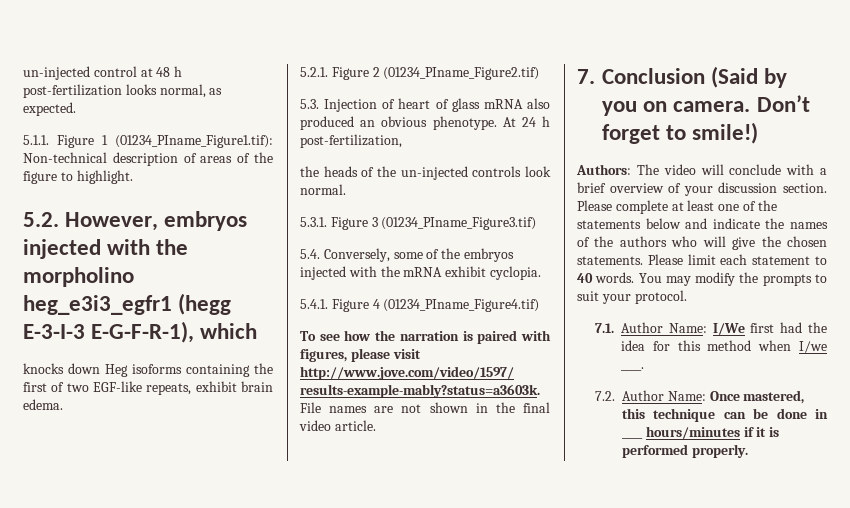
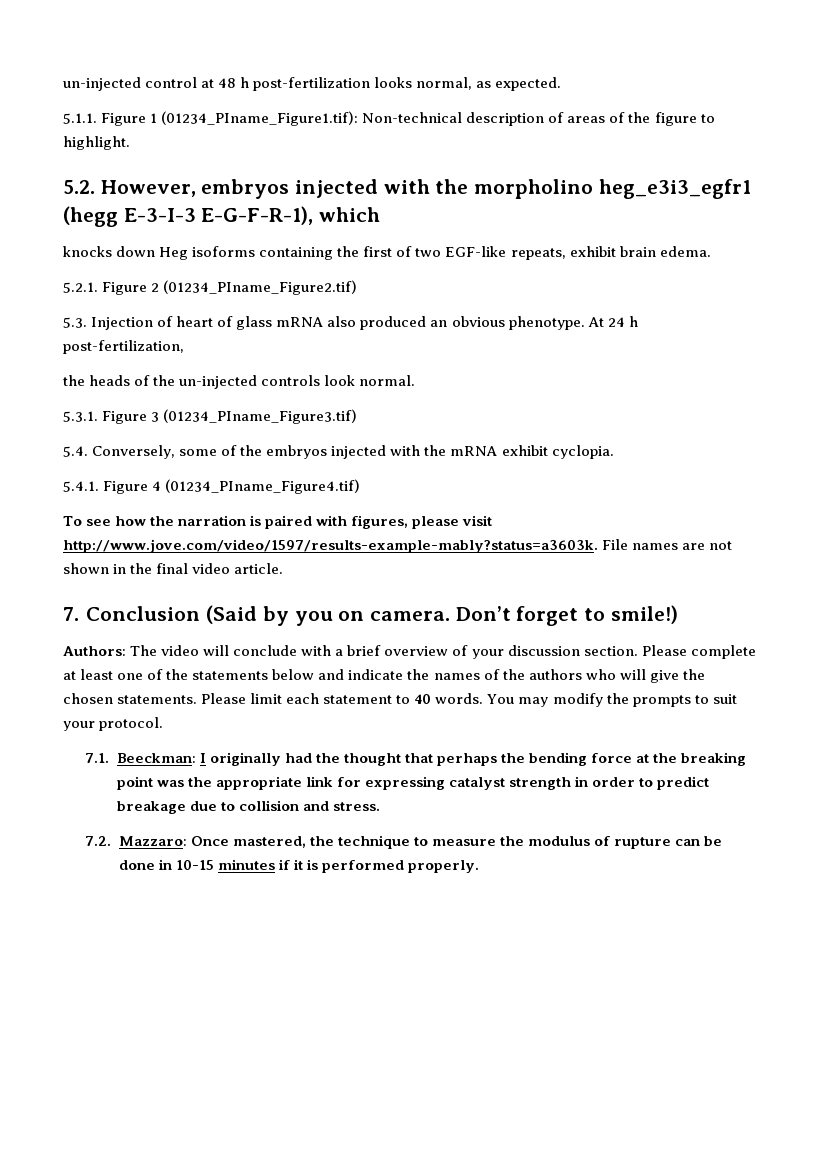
- 7.1. Author Name: I/We first had the idea for this method when I/we ____.
- 7.2. Author Name: Once mastered, this technique can be done in ____ hours/minutes if it is performed properly.
+ 7.1. Beeckman: I originally had the thought that perhaps the bending force at the breaking point was the appropriate link for expressing catalyst strength in order to predict breakage due to collision and stress.
+ 7.2. Mazzaro: Once mastered, the technique to measure the modulus of rupture can be done in 10-15 minutes if it is performed properly.

